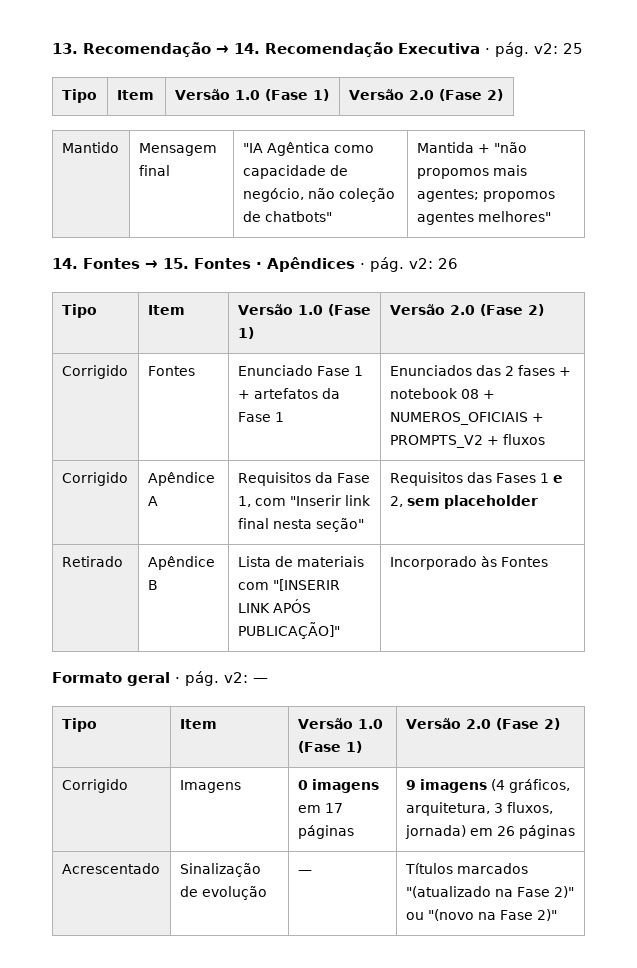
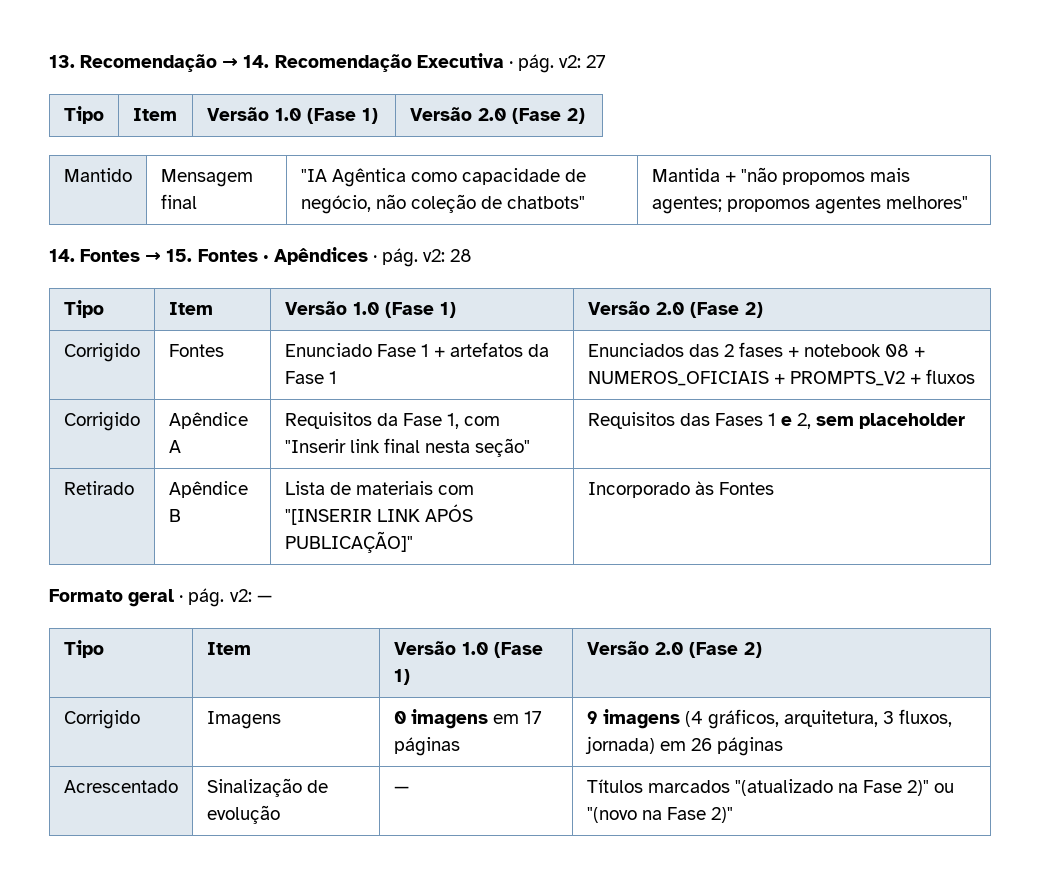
- 13. Recomendação → 14. Recomendação Executiva · pág. v2: 25
+ 13. Recomendação → 14. Recomendação Executiva · pág. v2: 27
- 14. Fontes → 15. Fontes · Apêndices · pág. v2: 26
+ 14. Fontes → 15. Fontes · Apêndices · pág. v2: 28

